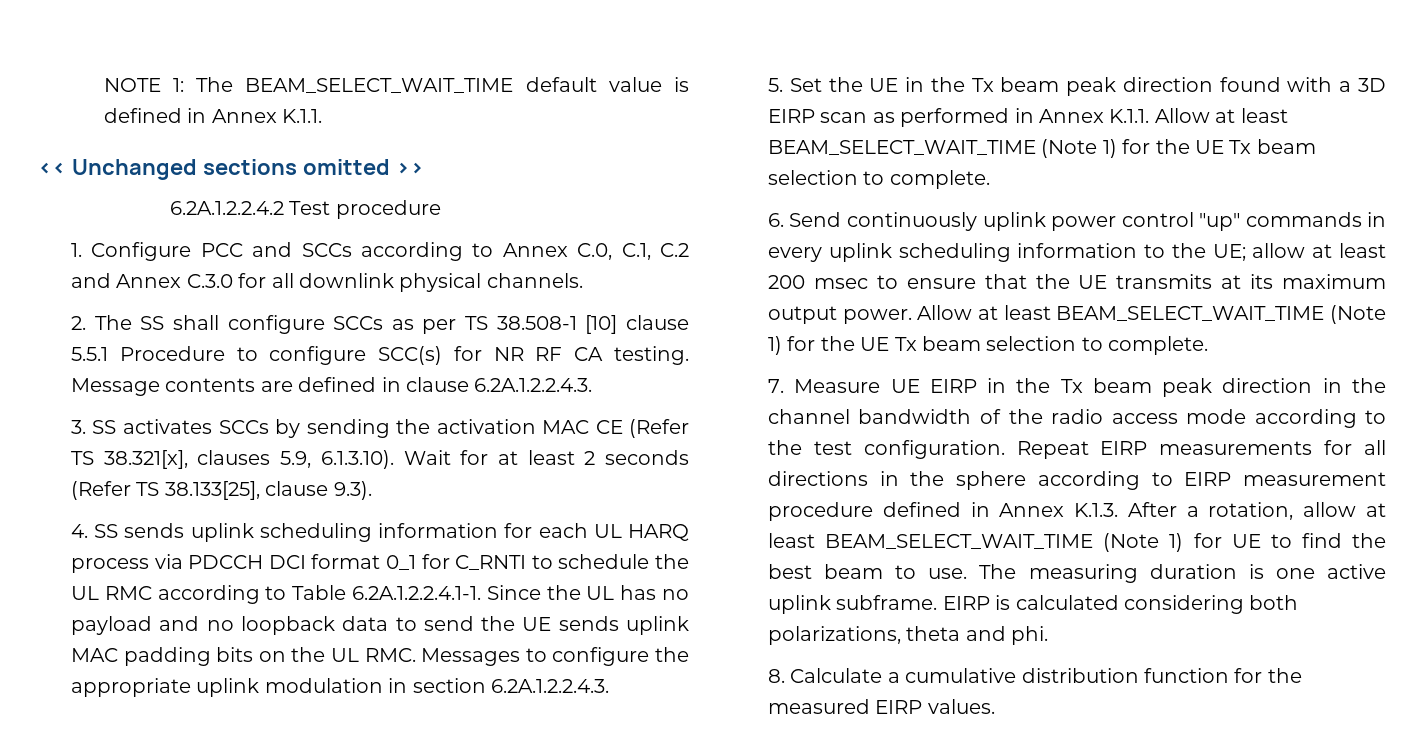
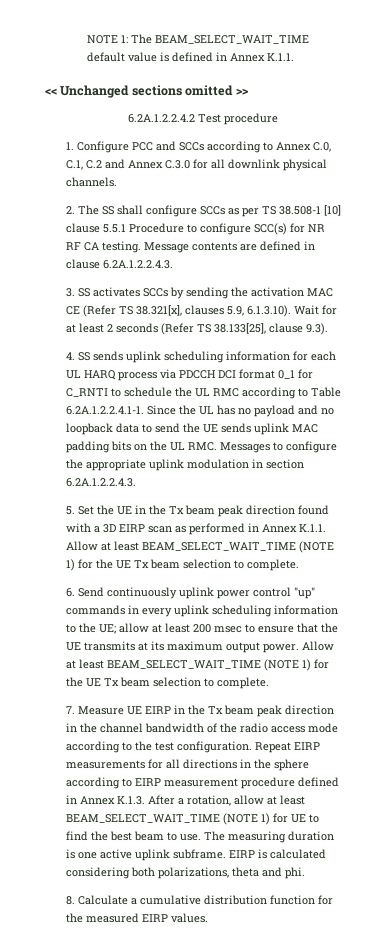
- 5. Set the UE in the Tx beam peak direction found with a 3D EIRP scan as performed in Annex K.1.1. Allow at least BEAM_SELECT_WAIT_TIME (Note 1) for the UE Tx beam selection to complete.
+ 5. Set the UE in the Tx beam peak direction found with a 3D EIRP scan as performed in Annex K.1.1. Allow at least BEAM_SELECT_WAIT_TIME (NOTE 1) for the UE Tx beam selection to complete.
- 6. Send continuously uplink power control "up" commands in every uplink scheduling information to the UE; allow at least 200 msec to ensure that the UE transmits at its maximum output power. Allow at least BEAM_SELECT_WAIT_TIME (Note 1) for the UE Tx beam selection to complete.
+ 6. Send continuously uplink power control "up" commands in every uplink scheduling information to the UE; allow at least 200 msec to ensure that the UE transmits at its maximum output power. Allow at least BEAM_SELECT_WAIT_TIME (NOTE 1) for the UE Tx beam selection to complete.
- Repeat EIRP measurements for all directions in the sphere according to EIRP measurement procedure defined in Annex K.1.3. After a rotation, allow at least BEAM_SELECT_WAIT_TIME (Note 1) for UE to find the best beam to use.
+ Repeat EIRP measurements for all directions in the sphere according to EIRP measurement procedure defined in Annex K.1.3. After a rotation, allow at least BEAM_SELECT_WAIT_TIME (NOTE 1) for UE to find the best beam to use.

